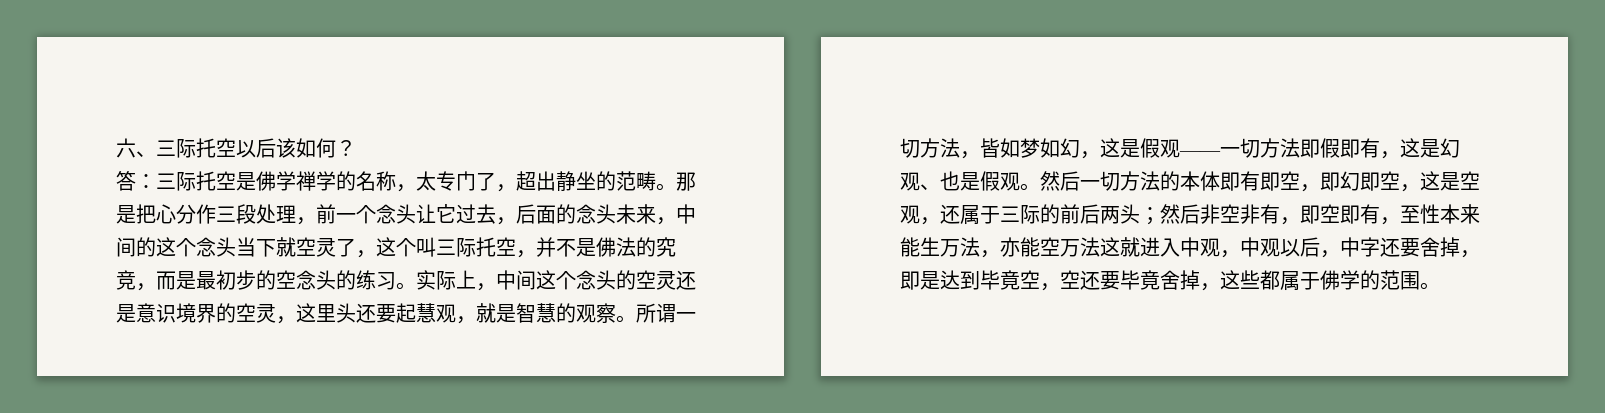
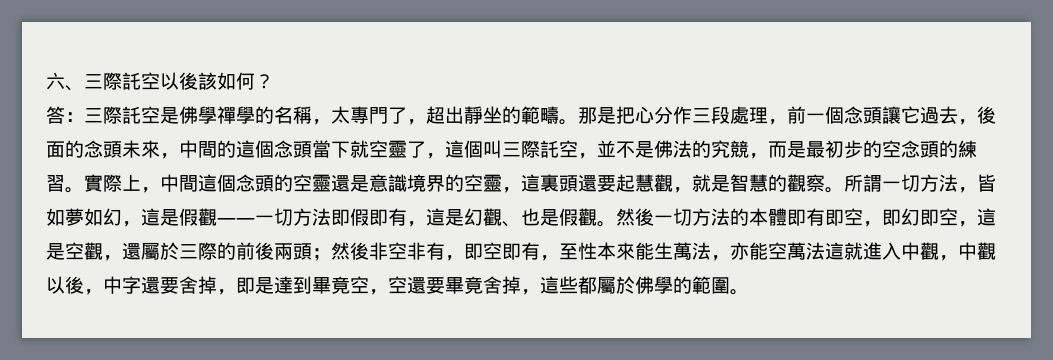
- 六、三际托空以后该如何？
+ 六、三際託空以後該如何？
- 答：三际托空是佛学禅学的名称，太专门了，超出静坐的范畴。
+ 答：三際託空是佛學禪學的名稱，太專門了，超出靜坐的範疇。
- 那是把心分作三段处理，前一个念头让它过去，后面的念头未来，中间的这个念头当下就空灵了，这个叫三际托空，并不是佛法的究竞，而是最初步的空念头的练习。实际上，中间这个念头的空灵还是意识境界的空灵，这里头还要起慧观，就是智慧的观察。所谓一切方法，皆如梦如幻，这是假观――一切方法即假即有，这是幻观、也是假观。然后一切方法的本体即有即空，即幻即空，这是空观，还属于三际的前后两头；然后非空非有，即空即有，至性本来能生万法，亦能空万法这就进入中观，中观以后，中字还要舍掉，即是达到毕竟空，空还要毕竟舍掉，这些都属于佛学的范围。
+ 那是把心分作三段處理，前一個念頭讓它過去，後面的念頭未來，中間的這個念頭當下就空靈了，這個叫三際託空，並不是佛法的究競，而是最初步的空念頭的練習。實際上，中間這個念頭的空靈還是意識境界的空靈，這裏頭還要起慧觀，就是智慧的觀察。所謂一切方法，皆如夢如幻，這是假觀――一切方法即假即有，這是幻觀、也是假觀。然後一切方法的本體即有即空，即幻即空，這是空觀，還屬於三際的前後兩頭；然後非空非有，即空即有，至性本來能生萬法，亦能空萬法這就進入中觀，中觀以後，中字還要舍掉，即是達到畢竟空，空還要畢竟舍掉，這些都屬於佛學的範圍。

